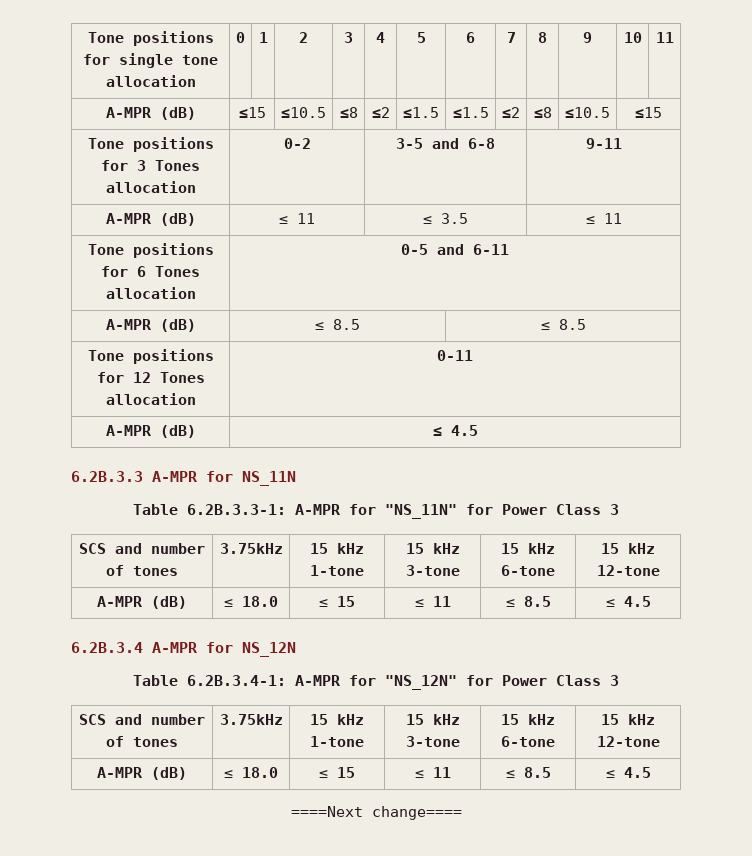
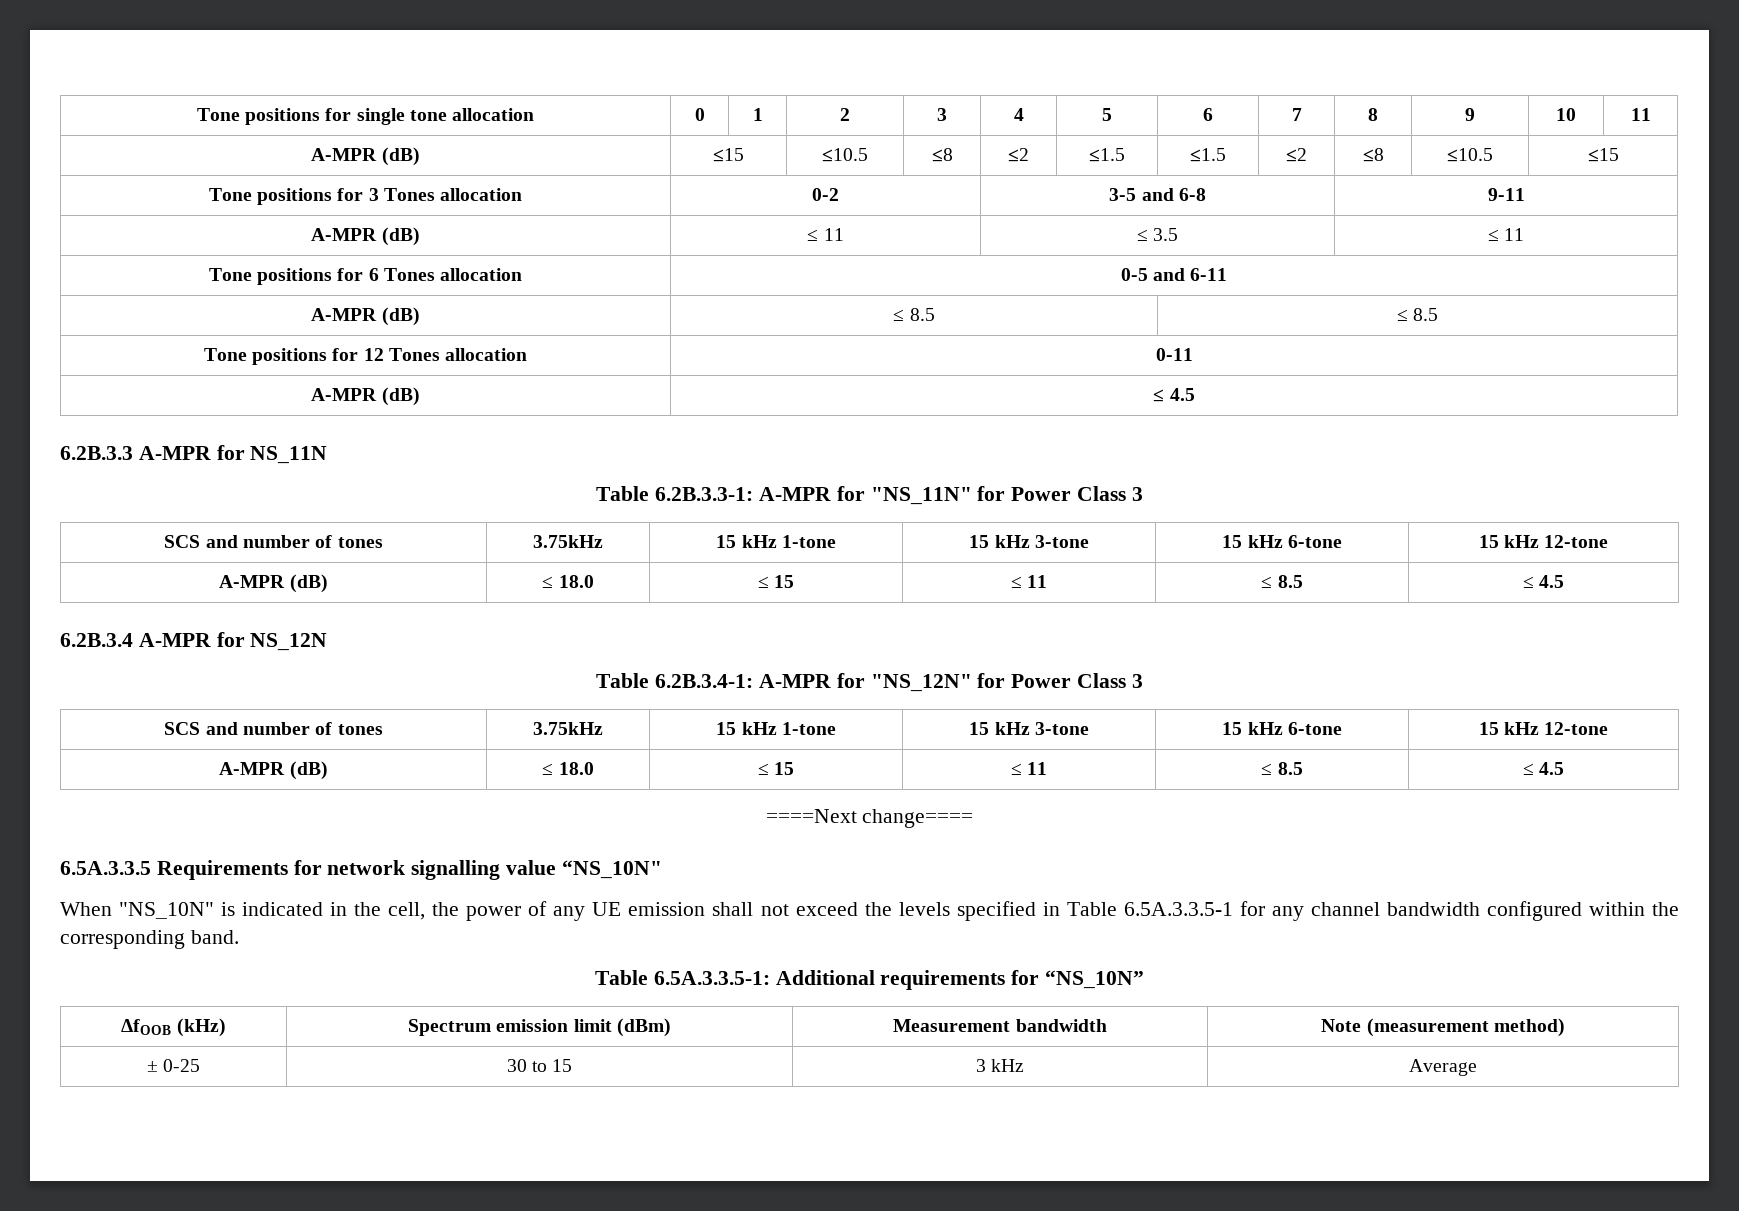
+ 6.5A.3.3.5 Requirements for network signalling value “NS_10N"
+ When "NS_10N" is indicated in the cell, the power of any UE emission shall not exceed the levels specified in Table 6.5A.3.3.5-1 for any channel bandwidth configured within the corresponding band.
+ Table 6.5A.3.3.5-1: Additional requirements for “NS_10N”
+ ΔfOOB (kHz) | Spectrum emission limit (dBm) | Measurement bandwidth | Note (measurement method)
+ ± 0-25 | 30 to 15 | 3 kHz | Average

